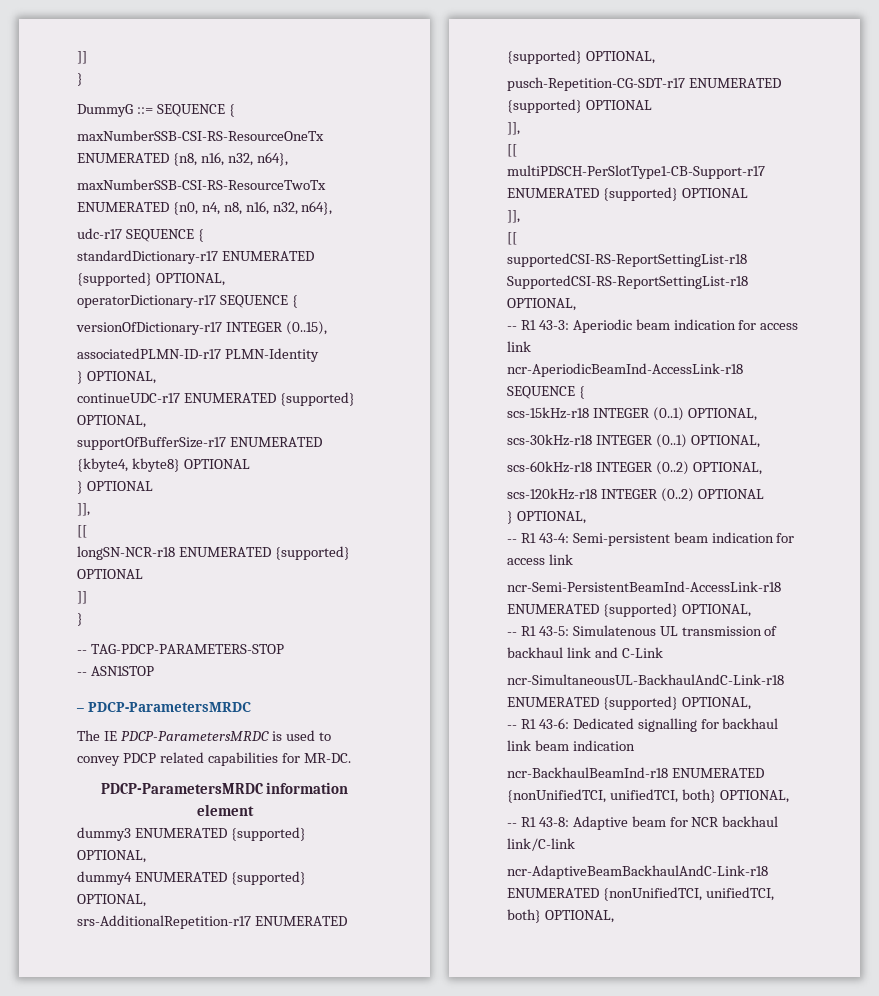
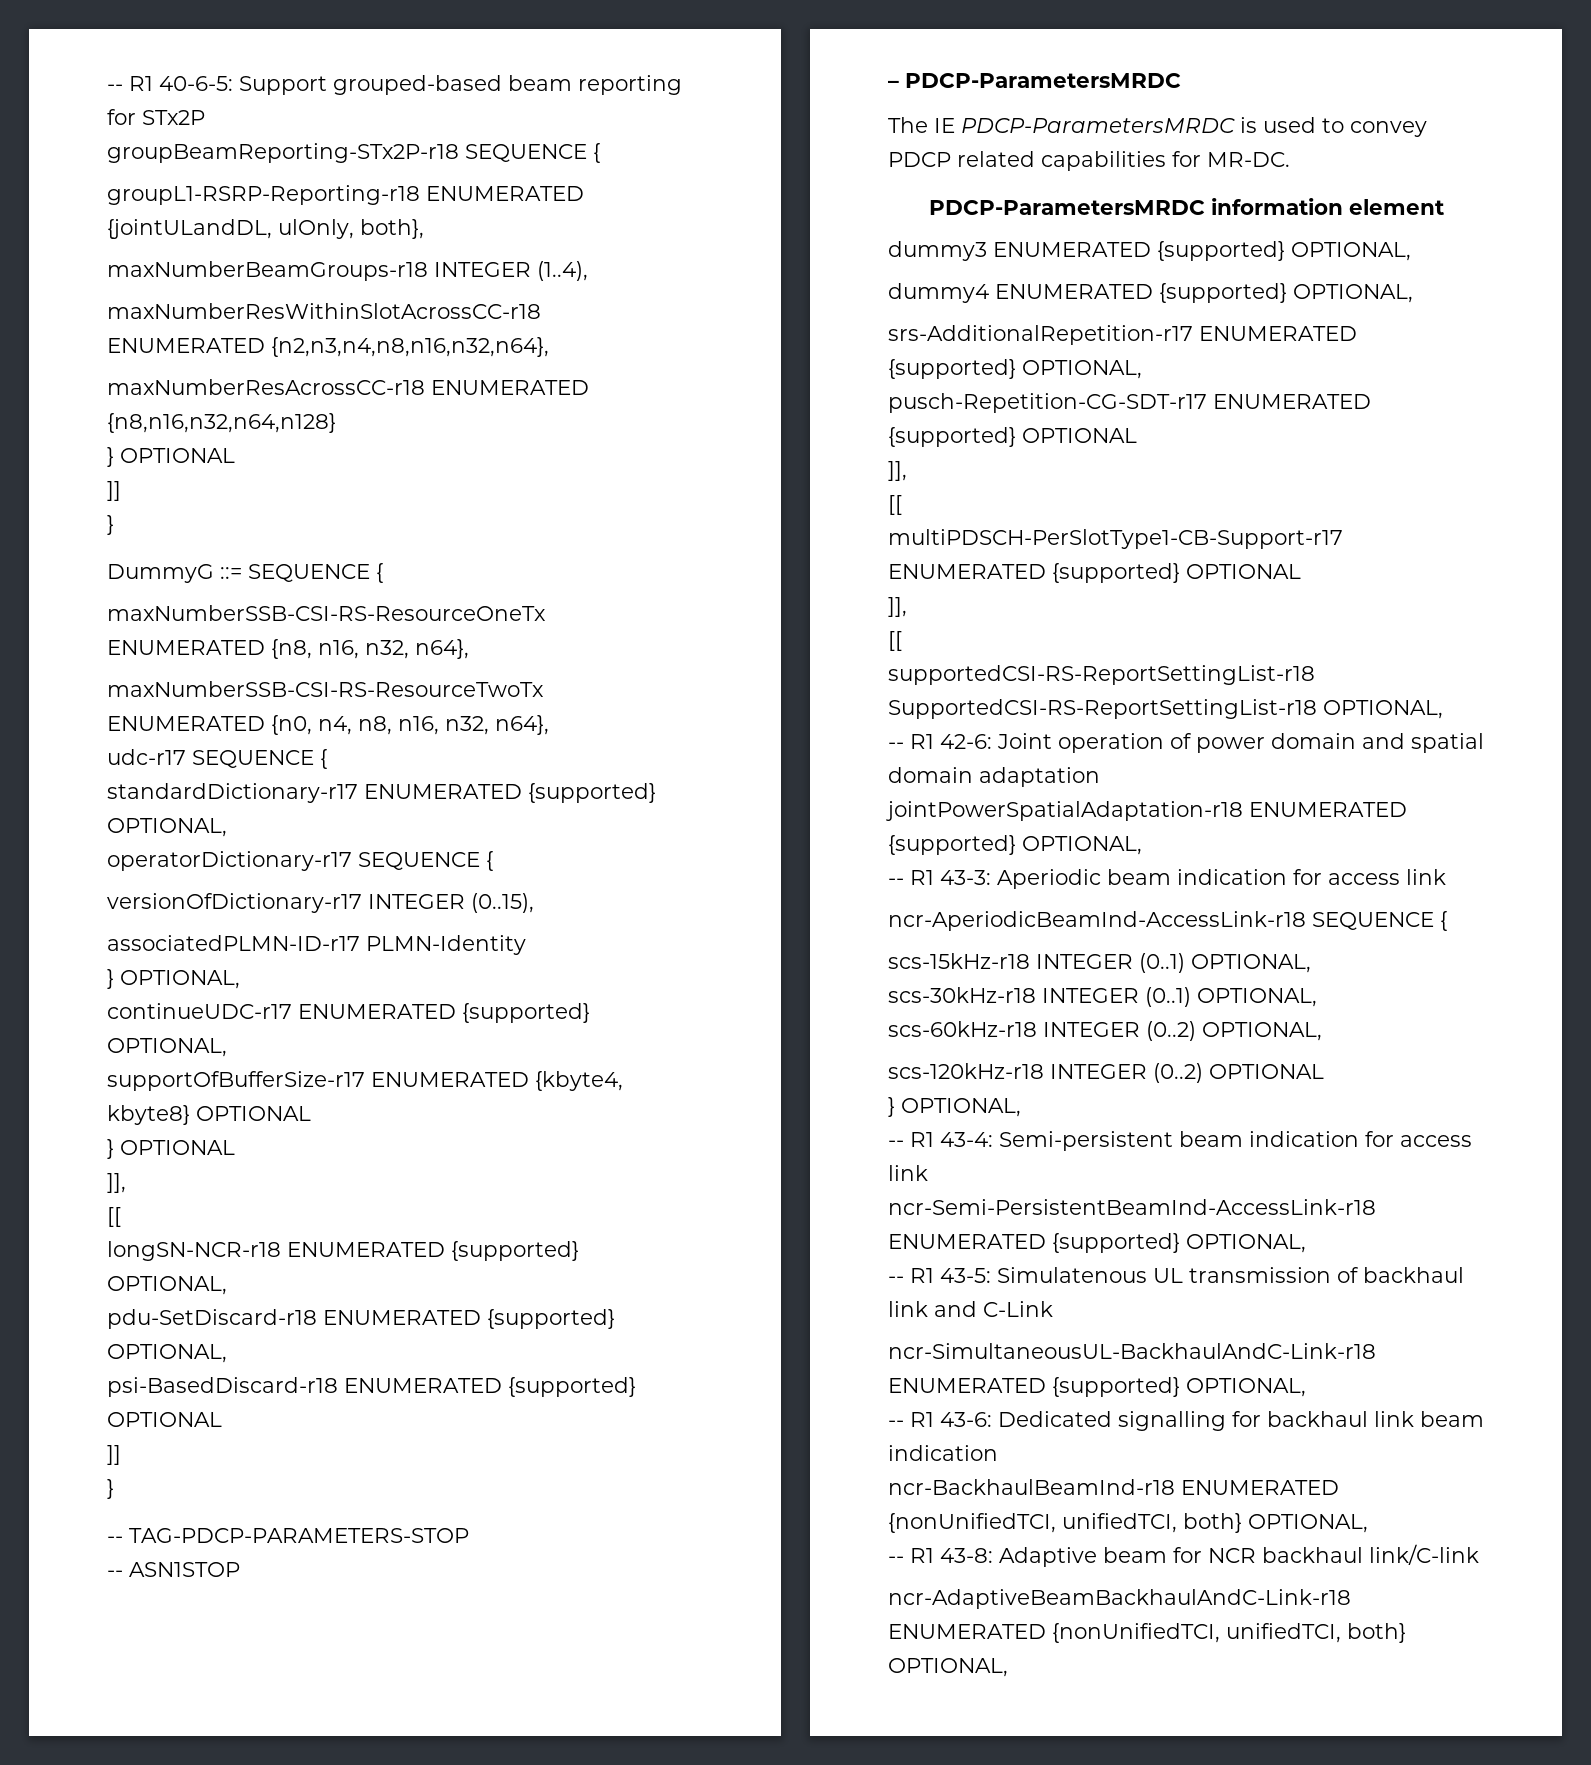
+ -- R1 40-6-5: Support grouped-based beam reporting for STx2P
+ groupBeamReporting-STx2P-r18 SEQUENCE {
+ groupL1-RSRP-Reporting-r18 ENUMERATED {jointULandDL, ulOnly, both},
+ maxNumberBeamGroups-r18 INTEGER (1..4),
+ maxNumberResWithinSlotAcrossCC-r18 ENUMERATED {n2,n3,n4,n8,n16,n32,n64},
+ maxNumberResAcrossCC-r18 ENUMERATED {n8,n16,n32,n64,n128}
+ } OPTIONAL
- longSN-NCR-r18 ENUMERATED {supported} OPTIONAL
+ longSN-NCR-r18 ENUMERATED {supported} OPTIONAL,
+ pdu-SetDiscard-r18 ENUMERATED {supported} OPTIONAL,
+ psi-BasedDiscard-r18 ENUMERATED {supported} OPTIONAL
+ -- R1 42-6: Joint operation of power domain and spatial domain adaptation
+ jointPowerSpatialAdaptation-r18 ENUMERATED {supported} OPTIONAL,

